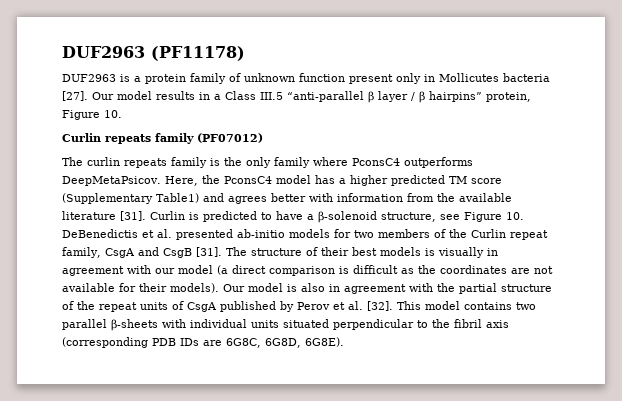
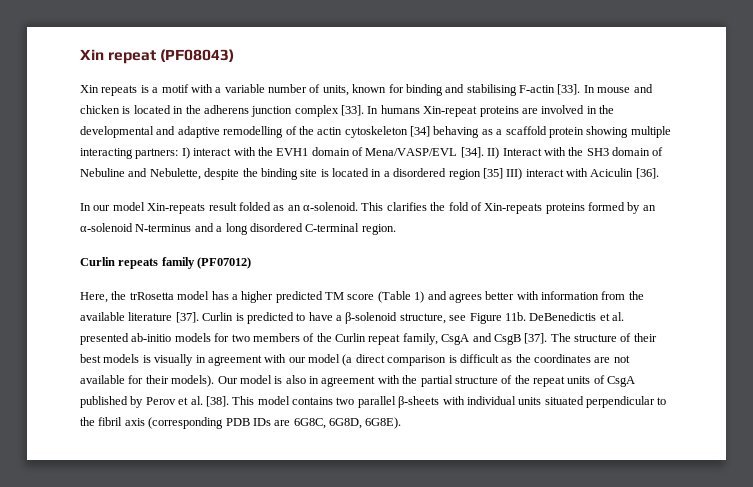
- DUF2963 (PF11178)
- DUF2963 is a protein family of unknown function present only in Mollicutes bacteria [27]. Our model results in a Class III.5 “anti-parallel β layer / β hairpins” protein, Figure 10.
+ Xin repeat (PF08043)
+ Xin repeats is a motif with a variable number of units, known for binding and stabilising F-actin [33]. In mouse and chicken is located in the adherens junction complex [33]. In humans Xin-repeat proteins are involved in the developmental and adaptive remodelling of the actin cytoskeleton [34] behaving as a scaffold protein showing multiple interacting partners: I) interact with the EVH1 domain of Mena/VASP/EVL [34]. II) Interact with the SH3 domain of Nebuline and Nebulette, despite the binding site is located in a disordered region [35] III) interact with Aciculin [36].
+ In our model Xin-repeats result folded as an α-solenoid. This clarifies the fold of Xin-repeats proteins formed by an α-solenoid N-terminus and a long disordered C-terminal region.
  Curlin repeats family (PF07012)
- The curlin repeats family is the only family where PconsC4 outperforms DeepMetaPsicov. Here, the PconsC4 model has a higher predicted TM score (Supplementary Table1) and agrees better with information from the available literature [31].
+ Here, the trRosetta model has a higher predicted TM score (Table 1) and agrees better with information from the available literature [37].
- Curlin is predicted to have a β-solenoid structure, see Figure 10. DeBenedictis et al. presented ab-initio models for two members of the Curlin repeat family, CsgA and CsgB [31].
+ Curlin is predicted to have a β-solenoid structure, see Figure 11b. DeBenedictis et al. presented ab-initio models for two members of the Curlin repeat family, CsgA and CsgB [37].
- Our model is also in agreement with the partial structure of the repeat units of CsgA published by Perov et al. [32].
+ Our model is also in agreement with the partial structure of the repeat units of CsgA published by Perov et al. [38].

